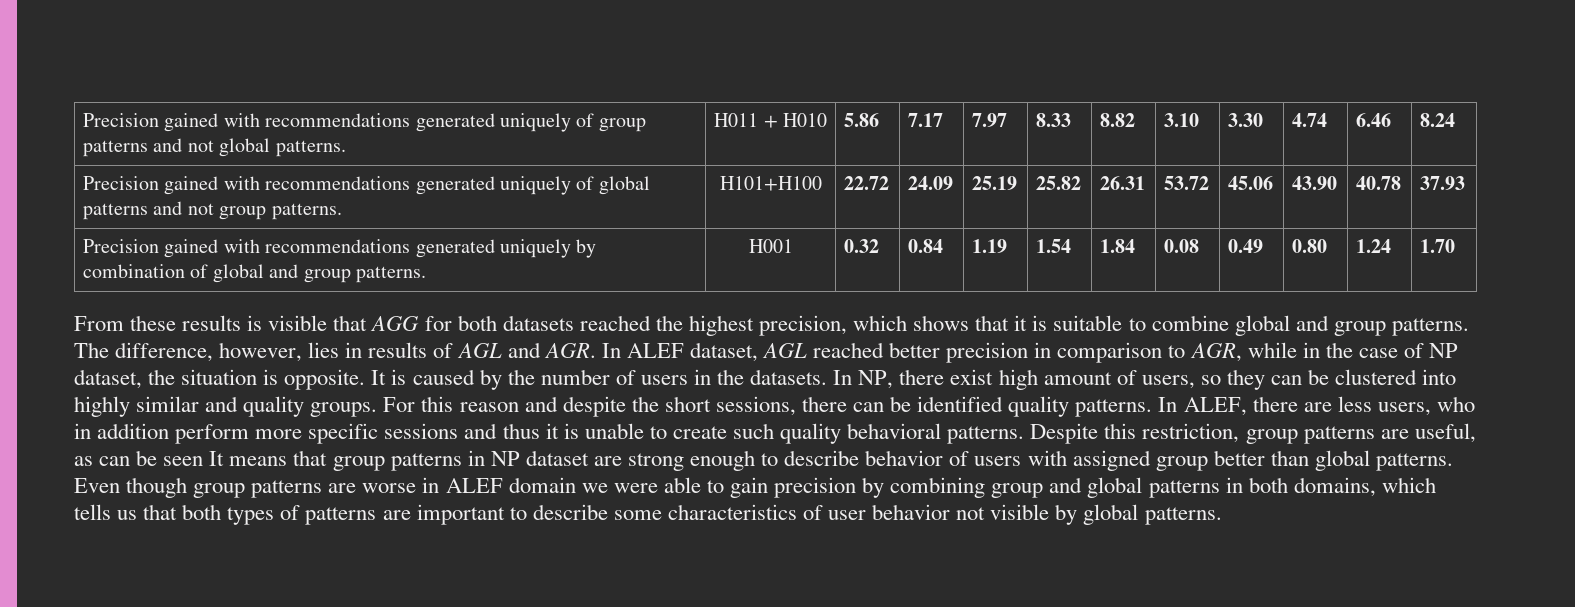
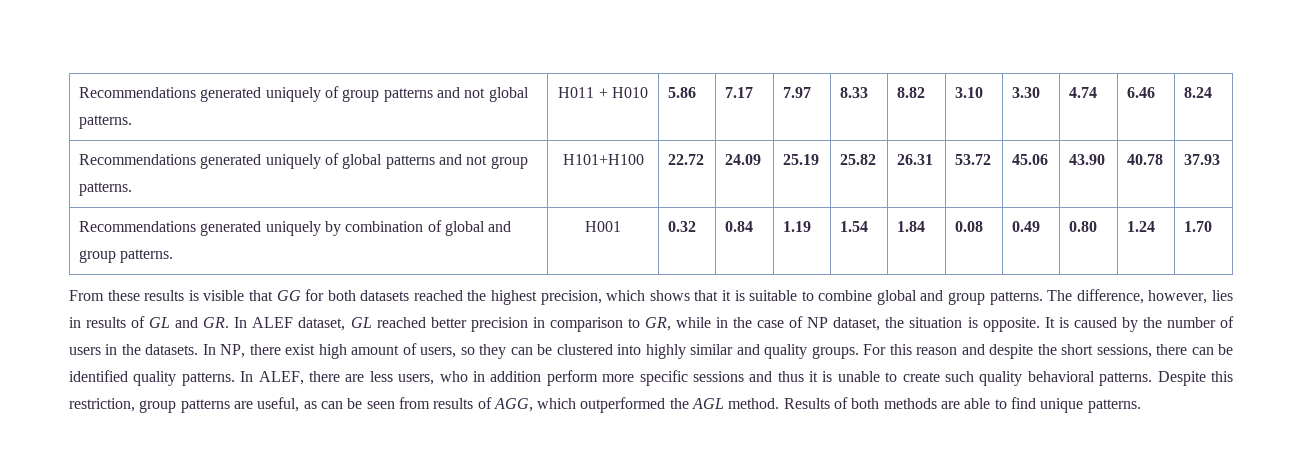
- Precision gained with recommendations generated uniquely of group patterns and not global patterns. | H011 + H010 | 5.86 | 7.17 | 7.97 | 8.33 | 8.82 | 3.10 | 3.30 | 4.74 | 6.46 | 8.24
+ Recommendations generated uniquely of group patterns and not global patterns. | H011 + H010 | 5.86 | 7.17 | 7.97 | 8.33 | 8.82 | 3.10 | 3.30 | 4.74 | 6.46 | 8.24
- Precision gained with recommendations generated uniquely of global patterns and not group patterns. | H101+H100 | 22.72 | 24.09 | 25.19 | 25.82 | 26.31 | 53.72 | 45.06 | 43.90 | 40.78 | 37.93
+ Recommendations generated uniquely of global patterns and not group patterns. | H101+H100 | 22.72 | 24.09 | 25.19 | 25.82 | 26.31 | 53.72 | 45.06 | 43.90 | 40.78 | 37.93
- Precision gained with recommendations generated uniquely by combination of global and group patterns. | H001 | 0.32 | 0.84 | 1.19 | 1.54 | 1.84 | 0.08 | 0.49 | 0.80 | 1.24 | 1.70
+ Recommendations generated uniquely by combination of global and group patterns. | H001 | 0.32 | 0.84 | 1.19 | 1.54 | 1.84 | 0.08 | 0.49 | 0.80 | 1.24 | 1.70
- From these results is visible that AGG for both datasets reached the highest precision, which shows that it is suitable to combine global and group patterns.
+ From these results is visible that GG for both datasets reached the highest precision, which shows that it is suitable to combine global and group patterns.
- The difference, however, lies in results of AGL and AGR. In ALEF dataset, AGL reached better precision in comparison to AGR, while in the case of NP dataset, the situation is opposite.
+ The difference, however, lies in results of GL and GR. In ALEF dataset, GL reached better precision in comparison to GR, while in the case of NP dataset, the situation is opposite.
- Despite this restriction, group patterns are useful, as can be seen It means that group patterns in NP dataset are strong enough to describe behavior of users with assigned group better than global patterns. Even though group patterns are worse in ALEF domain we were able to gain precision by combining group and global patterns in both domains, which tells us that both types of patterns are important to describe some characteristics of user behavior not visible by global patterns.
+ Despite this restriction, group patterns are useful, as can be seen from results of AGG, which outperformed the AGL method. Results of both methods are able to find unique patterns.

